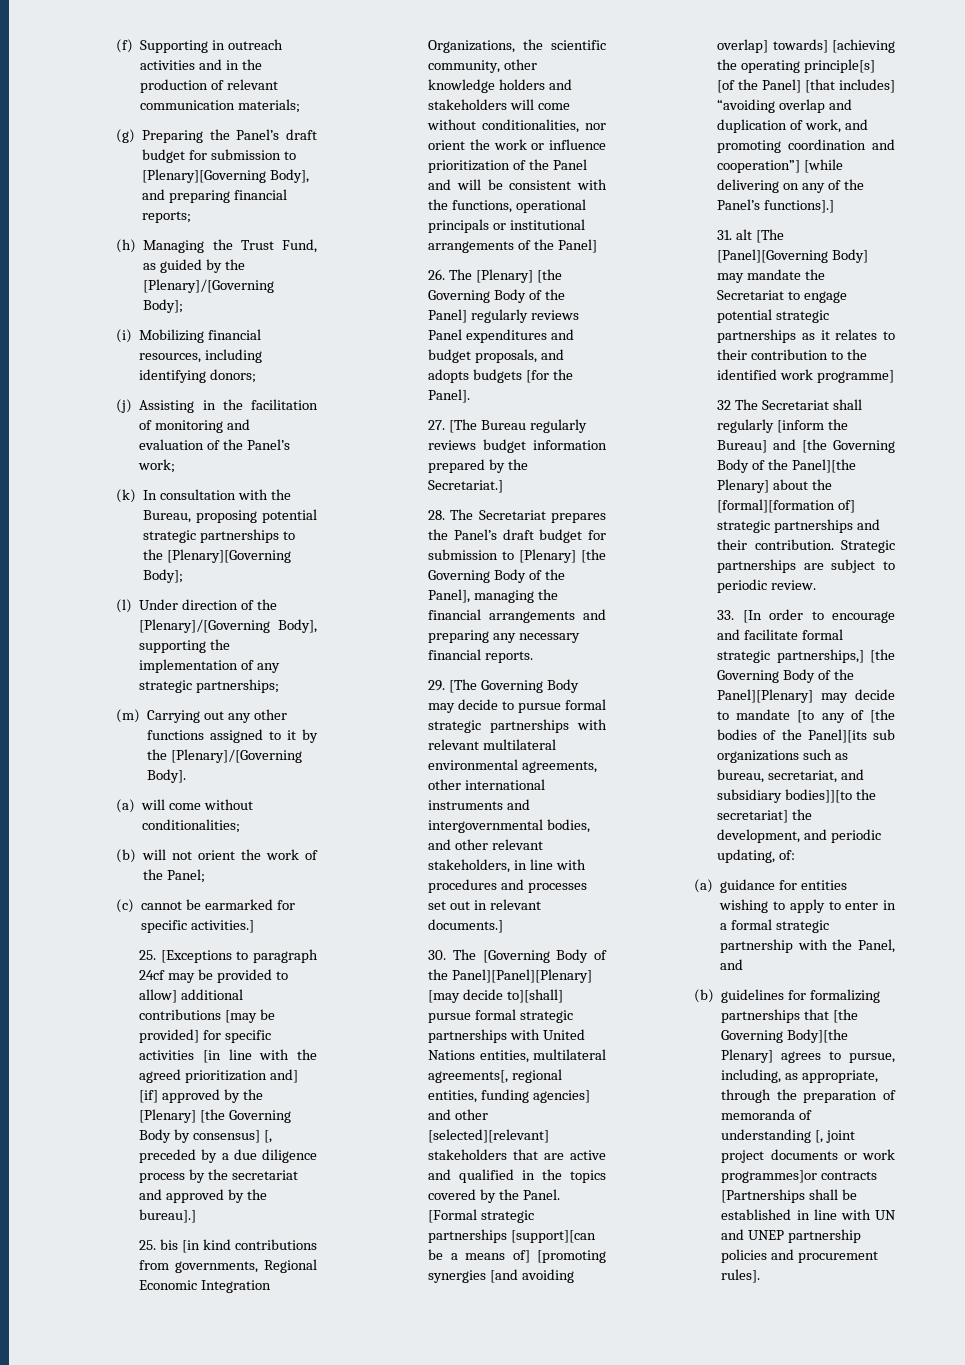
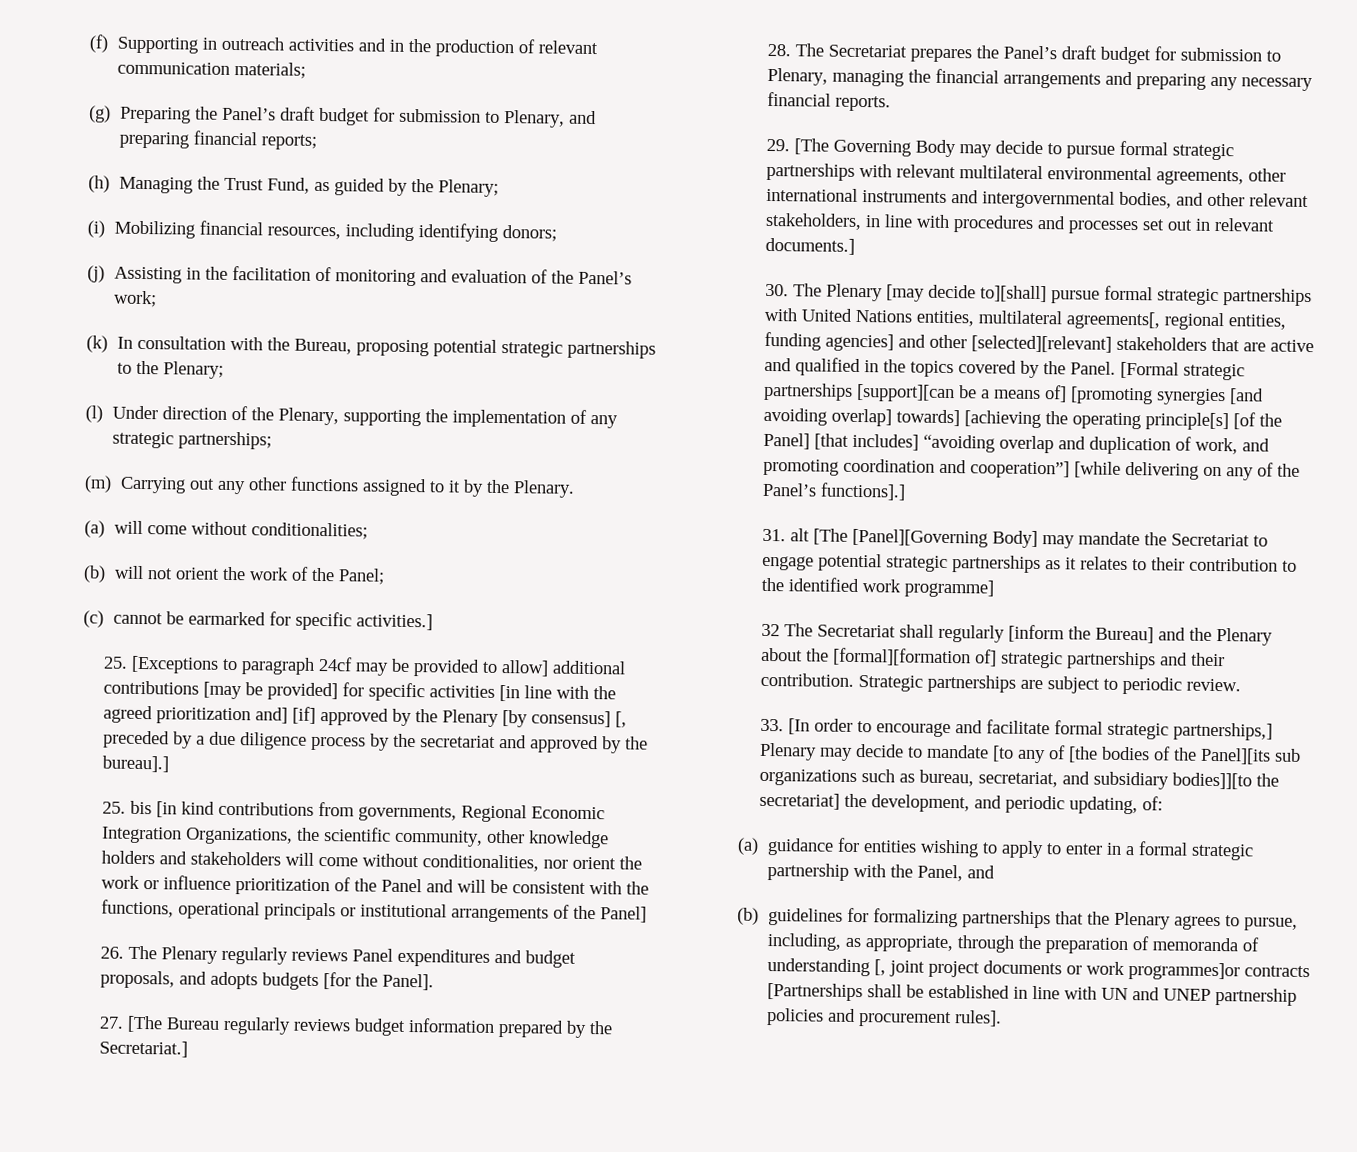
- (g) Preparing the Panel’s draft budget for submission to [Plenary][Governing Body], and preparing financial reports;
+ (g) Preparing the Panel’s draft budget for submission to Plenary, and preparing financial reports;
- (h) Managing the Trust Fund, as guided by the [Plenary]/[Governing Body];
+ (h) Managing the Trust Fund, as guided by the Plenary;
- (k) In consultation with the Bureau, proposing potential strategic partnerships to the [Plenary][Governing Body];
+ (k) In consultation with the Bureau, proposing potential strategic partnerships to the Plenary;
- (l) Under direction of the [Plenary]/[Governing Body], supporting the implementation of any strategic partnerships;
+ (l) Under direction of the Plenary, supporting the implementation of any strategic partnerships;
- (m) Carrying out any other functions assigned to it by the [Plenary]/[Governing Body].
+ (m) Carrying out any other functions assigned to it by the Plenary.
- 25. [Exceptions to paragraph 24cf may be provided to allow] additional contributions [may be provided] for specific activities [in line with the agreed prioritization and] [if] approved by the [Plenary] [the Governing Body by consensus] [, preceded by a due diligence process by the secretariat and approved by the bureau].]
+ 25. [Exceptions to paragraph 24cf may be provided to allow] additional contributions [may be provided] for specific activities [in line with the agreed prioritization and] [if] approved by the Plenary [by consensus] [, preceded by a due diligence process by the secretariat and approved by the bureau].]
- 26. The [Plenary] [the Governing Body of the Panel] regularly reviews Panel expenditures and budget proposals, and adopts budgets [for the Panel].
+ 26. The Plenary regularly reviews Panel expenditures and budget proposals, and adopts budgets [for the Panel].
- 28. The Secretariat prepares the Panel’s draft budget for submission to [Plenary] [the Governing Body of the Panel], managing the financial arrangements and preparing any necessary financial reports.
+ 28. The Secretariat prepares the Panel’s draft budget for submission to Plenary, managing the financial arrangements and preparing any necessary financial reports.
- 30. The [Governing Body of the Panel][Panel][Plenary] [may decide to][shall] pursue formal strategic partnerships with United Nations entities, multilateral agreements[, regional entities, funding agencies] and other [selected][relevant] stakeholders that are active and qualified in the topics covered by the Panel.
+ 30. The Plenary [may decide to][shall] pursue formal strategic partnerships with United Nations entities, multilateral agreements[, regional entities, funding agencies] and other [selected][relevant] stakeholders that are active and qualified in the topics covered by the Panel.
- 32 The Secretariat shall regularly [inform the Bureau] and [the Governing Body of the Panel][the Plenary] about the [formal][formation of] strategic partnerships and their contribution.
+ 32 The Secretariat shall regularly [inform the Bureau] and the Plenary about the [formal][formation of] strategic partnerships and their contribution.
- 33. [In order to encourage and facilitate formal strategic partnerships,] [the Governing Body of the Panel][Plenary] may decide to mandate [to any of [the bodies of the Panel][its sub organizations such as bureau, secretariat, and subsidiary bodies]][to the secretariat] the development, and periodic updating, of:
+ 33. [In order to encourage and facilitate formal strategic partnerships,] Plenary may decide to mandate [to any of [the bodies of the Panel][its sub organizations such as bureau, secretariat, and subsidiary bodies]][to the secretariat] the development, and periodic updating, of:
- (b) guidelines for formalizing partnerships that [the Governing Body][the Plenary] agrees to pursue, including, as appropriate, through the preparation of memoranda of understanding [, joint project documents or work programmes]or contracts [Partnerships shall be established in line with UN and UNEP partnership policies and procurement rules].
+ (b) guidelines for formalizing partnerships that the Plenary agrees to pursue, including, as appropriate, through the preparation of memoranda of understanding [, joint project documents or work programmes]or contracts [Partnerships shall be established in line with UN and UNEP partnership policies and procurement rules].

